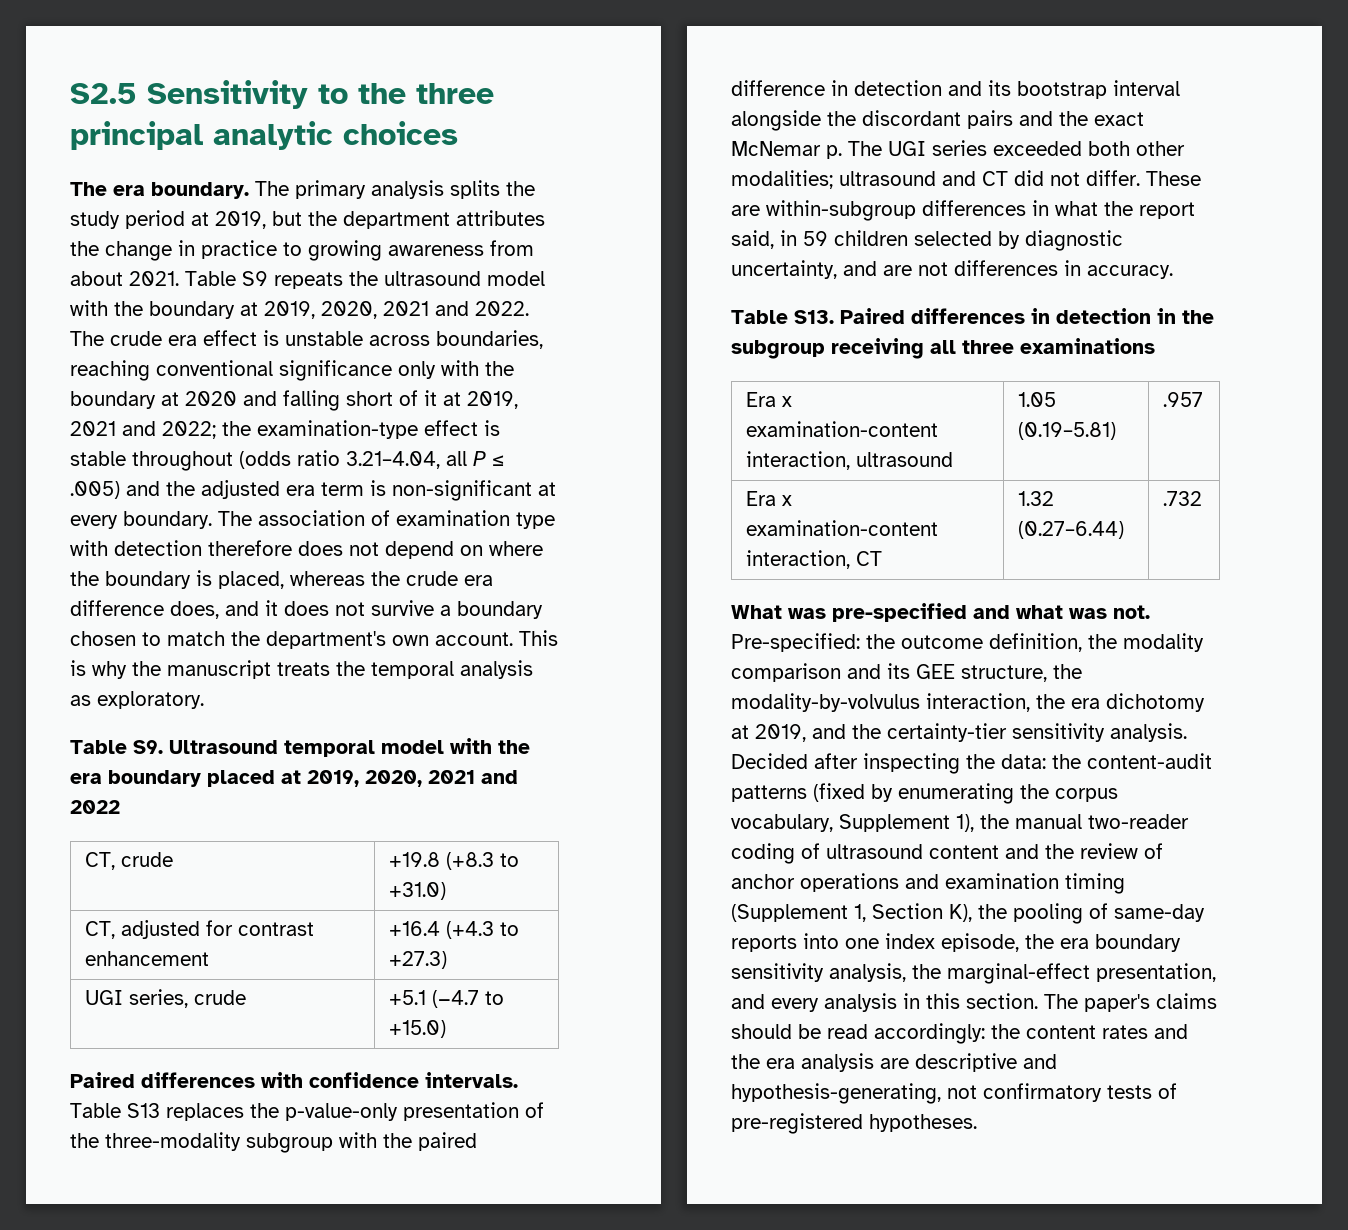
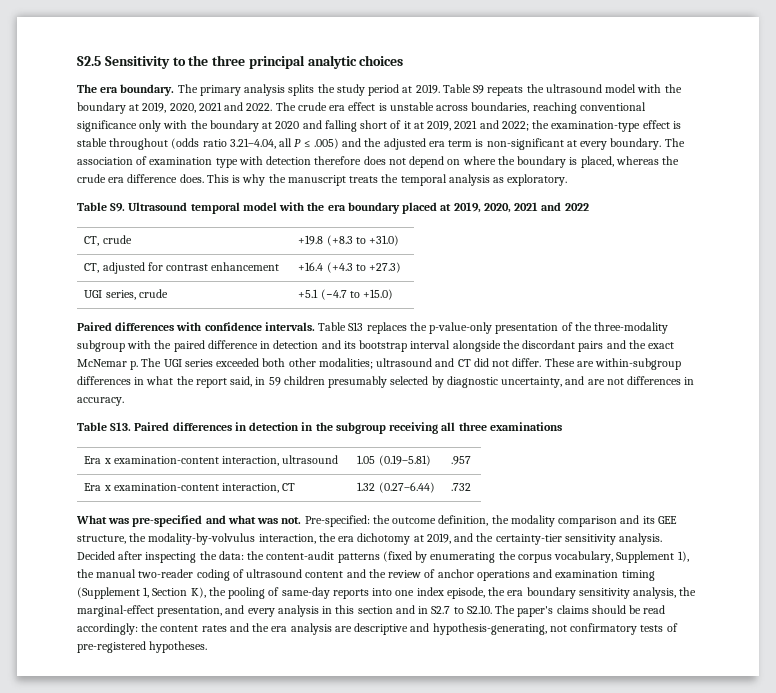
- The primary analysis splits the study period at 2019, but the department attributes the change in practice to growing awareness from about 2021.
+ The primary analysis splits the study period at 2019.
- The association of examination type with detection therefore does not depend on where the boundary is placed, whereas the crude era difference does, and it does not survive a boundary chosen to match the department's own account.
+ The association of examination type with detection therefore does not depend on where the boundary is placed, whereas the crude era difference does.
- These are within-subgroup differences in what the report said, in 59 children selected by diagnostic uncertainty, and are not differences in accuracy.
+ These are within-subgroup differences in what the report said, in 59 children presumably selected by diagnostic uncertainty, and are not differences in accuracy.
- the content-audit patterns (fixed by enumerating the corpus vocabulary, Supplement 1), the manual two-reader coding of ultrasound content and the review of anchor operations and examination timing (Supplement 1, Section K), the pooling of same-day reports into one index episode, the era boundary sensitivity analysis, the marginal-effect presentation, and every analysis in this section. The paper's claims should be read accordingly:
+ the content-audit patterns (fixed by enumerating the corpus vocabulary, Supplement 1), the manual two-reader coding of ultrasound content and the review of anchor operations and examination timing (Supplement 1, Section K), the pooling of same-day reports into one index episode, the era boundary sensitivity analysis, the marginal-effect presentation, and every analysis in this section and in S2.7 to S2.10. The paper's claims should be read accordingly:

